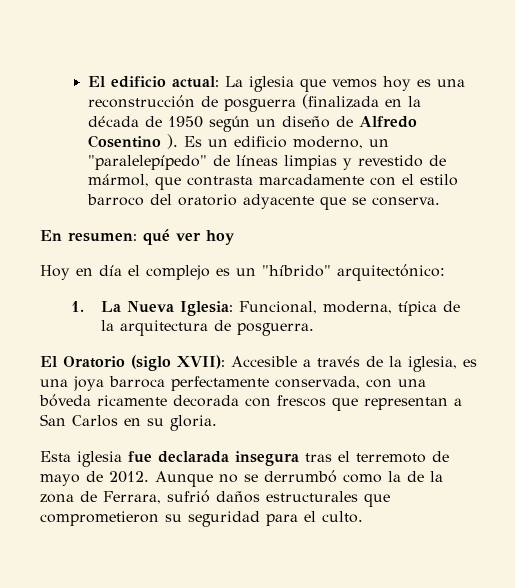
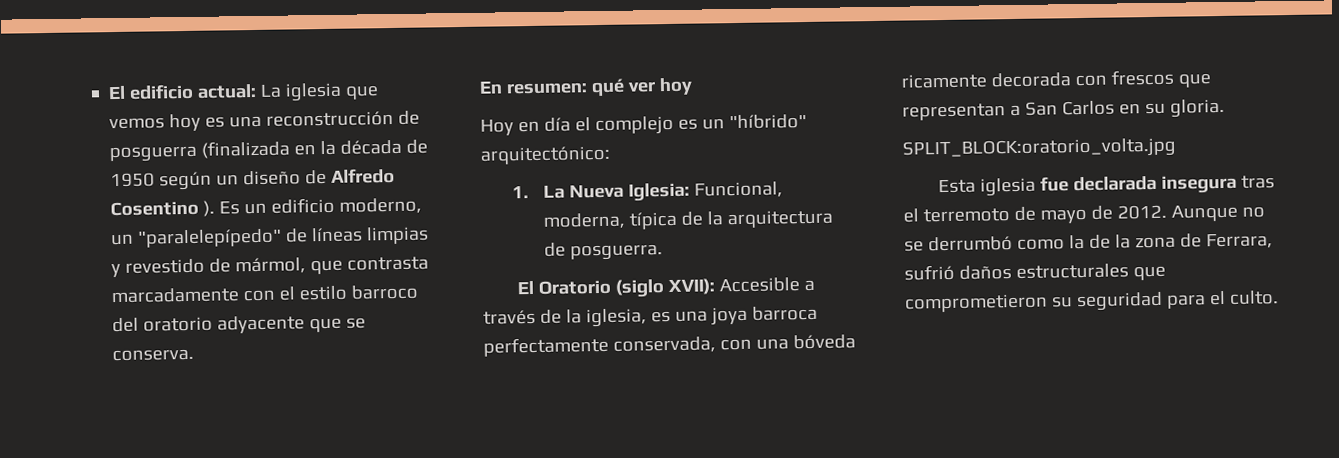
+ SPLIT_BLOCK:oratorio_volta.jpg

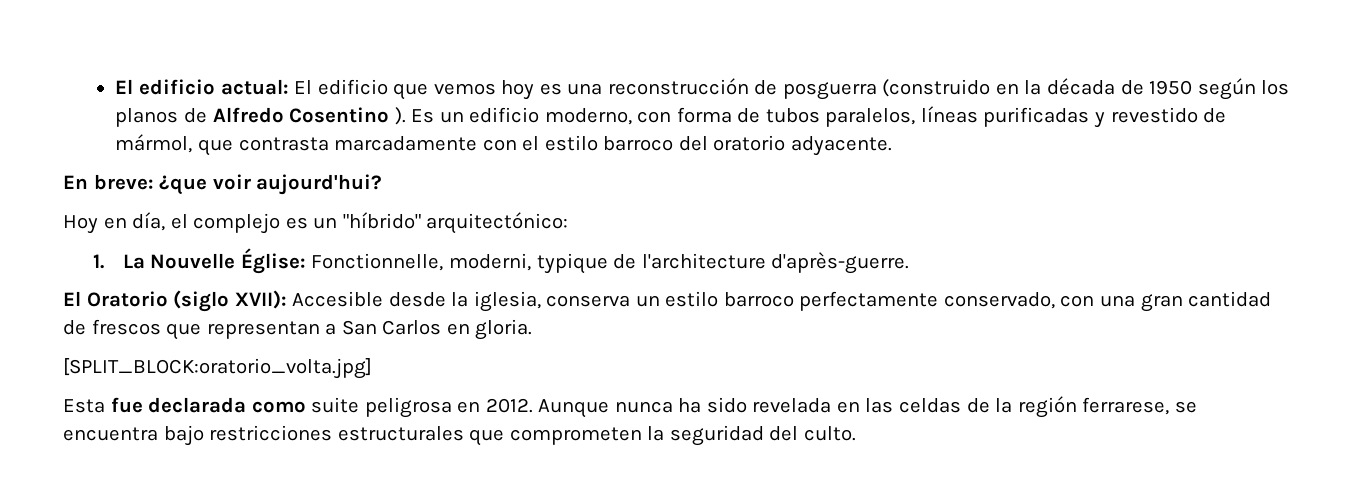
- El edificio actual: La iglesia que vemos hoy es una reconstrucción de posguerra (finalizada en la década de 1950 según un diseño de Alfredo Cosentino ).
+ El edificio actual: El edificio que vemos hoy es una reconstrucción de posguerra (construido en la década de 1950 según los planos de Alfredo Cosentino ).
- Es un edificio moderno, un "paralelepípedo" de líneas limpias y revestido de mármol, que contrasta marcadamente con el estilo barroco del oratorio adyacente que se conserva.
- En resumen: qué ver hoy
+ Es un edificio moderno, con forma de tubos paralelos, líneas purificadas y revestido de mármol, que contrasta marcadamente con el estilo barroco del oratorio adyacente.
+ En breve: ¿que voir aujourd'hui?
- Hoy en día el complejo es un "híbrido" arquitectónico:
+ Hoy en día, el complejo es un "híbrido" arquitectónico:
- 1. La Nueva Iglesia: Funcional, moderna, típica de la arquitectura de posguerra.
+ 1. La Nouvelle Église: Fonctionnelle, moderni, typique de l'architecture d'après-guerre.
- El Oratorio (siglo XVII): Accesible a través de la iglesia, es una joya barroca perfectamente conservada, con una bóveda ricamente decorada con frescos que representan a San Carlos en su gloria.
+ El Oratorio (siglo XVII): Accesible desde la iglesia, conserva un estilo barroco perfectamente conservado, con una gran cantidad de frescos que representan a San Carlos en gloria.
- SPLIT_BLOCK:oratorio_volta.jpg
+ [SPLIT_BLOCK:oratorio_volta.jpg]
- Esta iglesia fue declarada insegura tras el terremoto de mayo de 2012. Aunque no se derrumbó como la de la zona de Ferrara, sufrió daños estructurales que comprometieron su seguridad para el culto.
+ Esta fue declarada como suite peligrosa en 2012. Aunque nunca ha sido revelada en las celdas de la región ferrarese, se encuentra bajo restricciones estructurales que comprometen la seguridad del culto.

